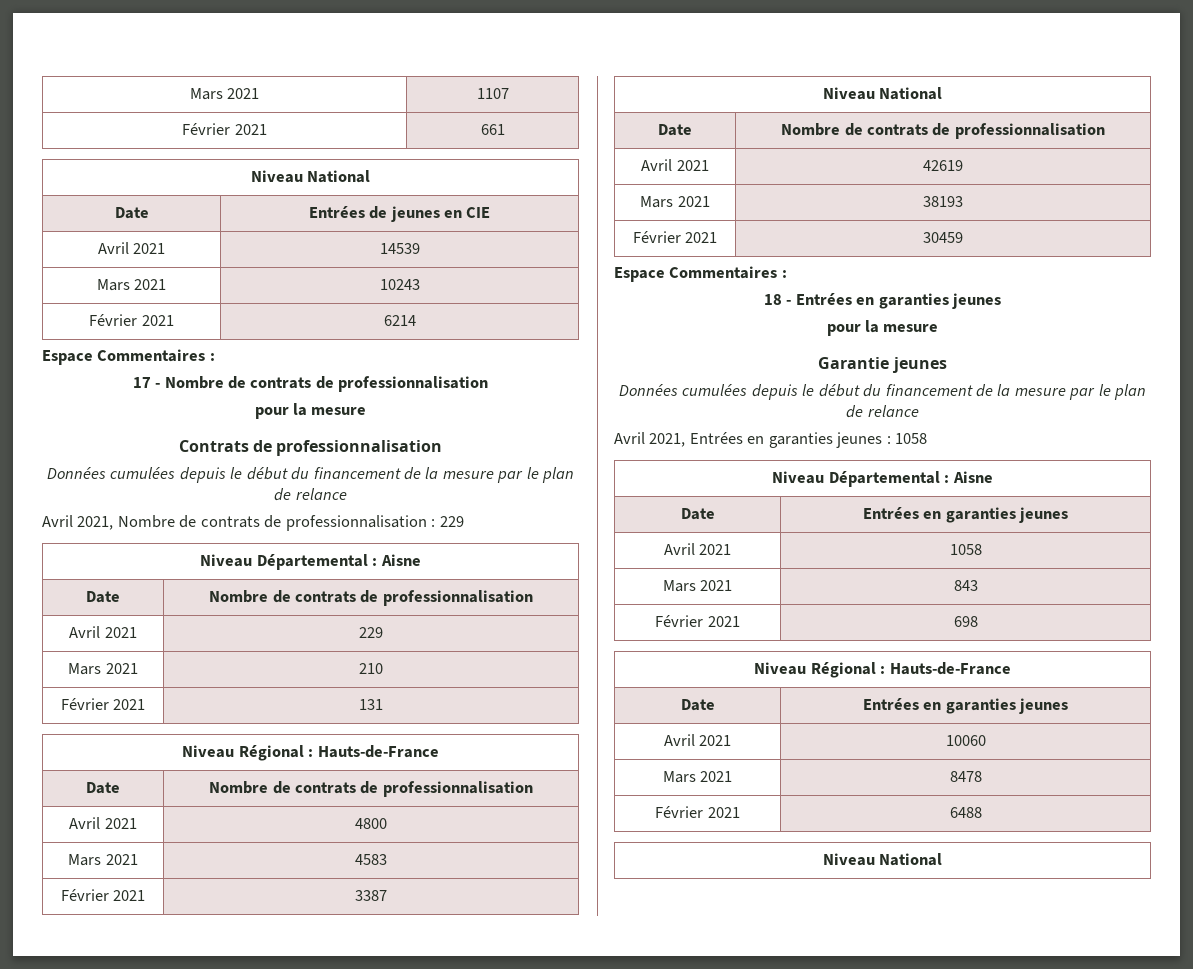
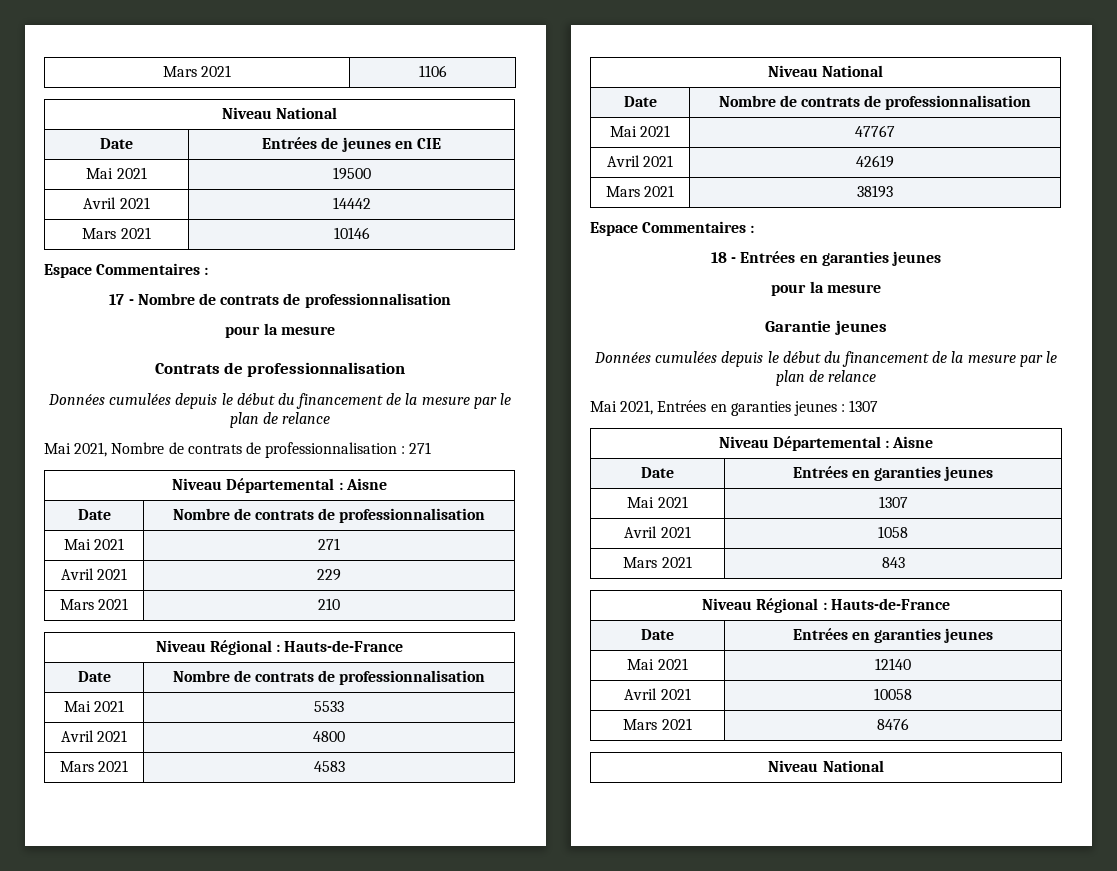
- Mars 2021 | 1107
- Février 2021 | 661
+ Mars 2021 | 1106
- Avril 2021 | 14539
- Mars 2021 | 10243
- Février 2021 | 6214
+ Mai 2021 | 19500
+ Avril 2021 | 14442
+ Mars 2021 | 10146
- Avril 2021, Nombre de contrats de professionnalisation : 229
+ Mai 2021, Nombre de contrats de professionnalisation : 271
+ Mai 2021 | 271
- Février 2021 | 131
+ Mai 2021 | 5533
- Février 2021 | 3387
+ Mai 2021 | 47767
- Février 2021 | 30459
- Avril 2021, Entrées en garanties jeunes : 1058
+ Mai 2021, Entrées en garanties jeunes : 1307
+ Mai 2021 | 1307
- Février 2021 | 698
- Avril 2021 | 10060
- Mars 2021 | 8478
- Février 2021 | 6488
+ Mai 2021 | 12140
+ Avril 2021 | 10058
+ Mars 2021 | 8476

